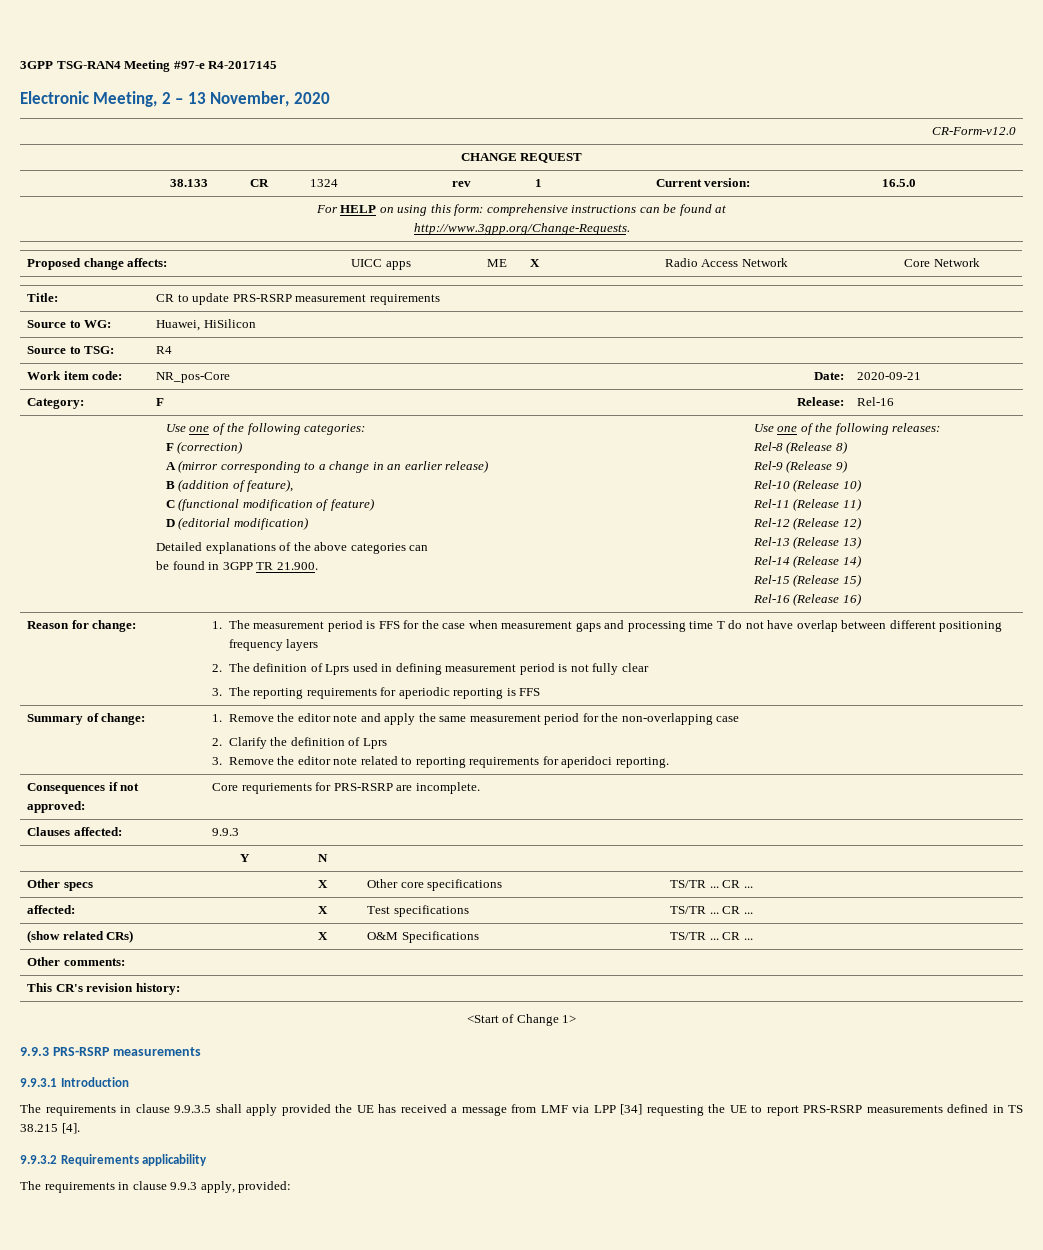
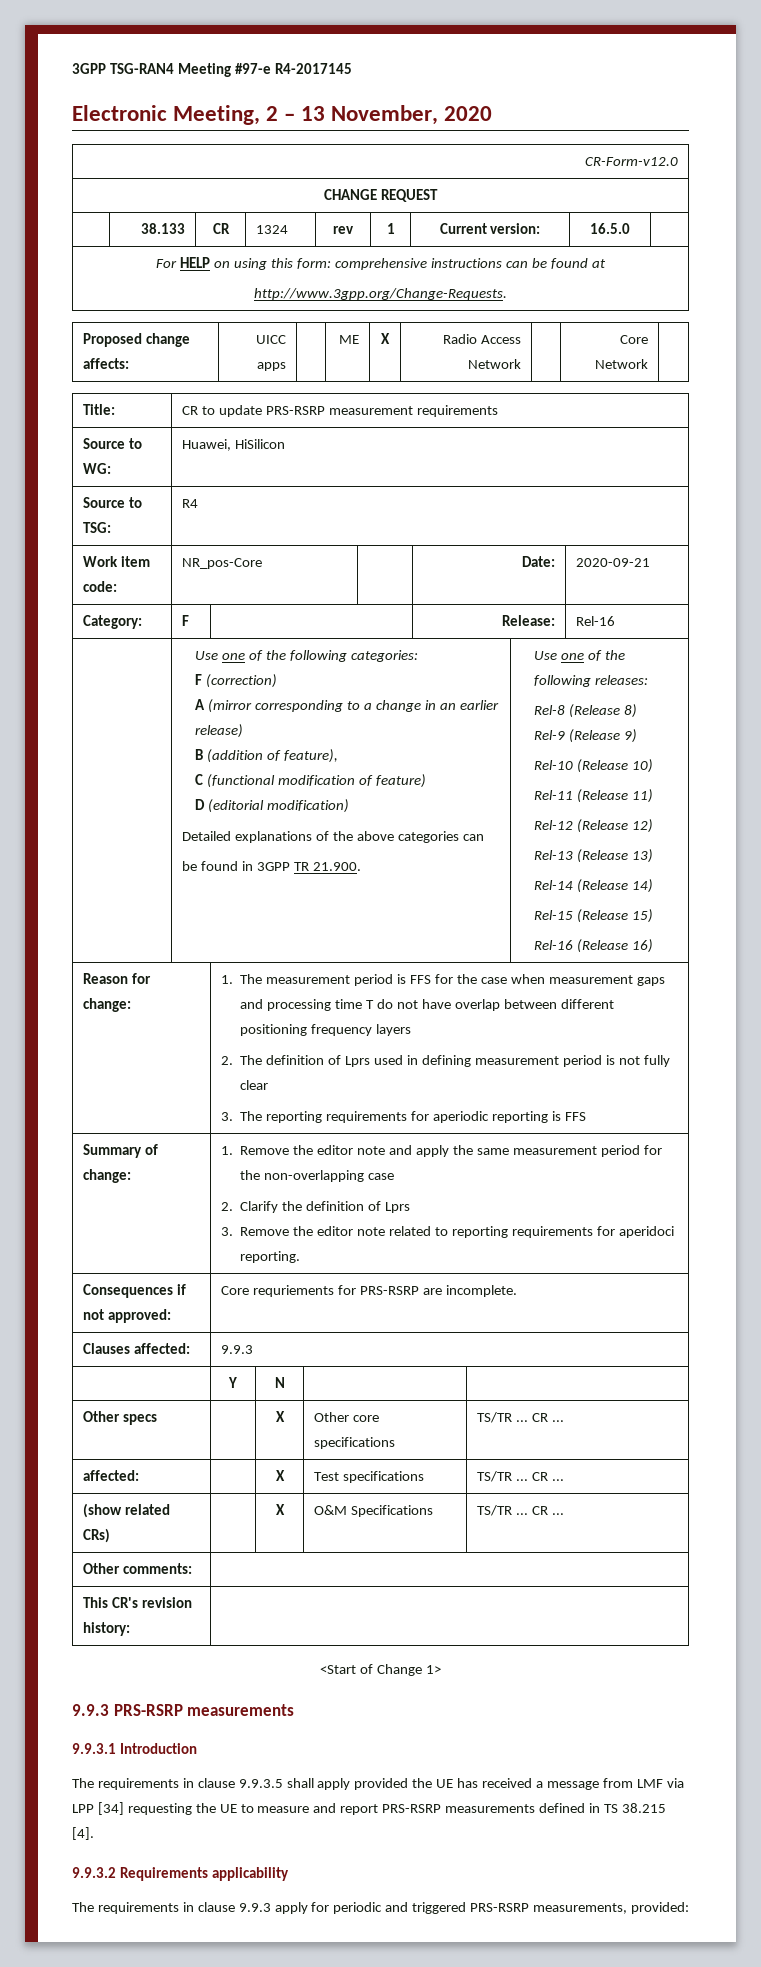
- The requirements in clause 9.9.3.5 shall apply provided the UE has received a message from LMF via LPP [34] requesting the UE to report PRS-RSRP measurements defined in TS 38.215 [4].
+ The requirements in clause 9.9.3.5 shall apply provided the UE has received a message from LMF via LPP [34] requesting the UE to measure and report PRS-RSRP measurements defined in TS 38.215 [4].
- The requirements in clause 9.9.3 apply, provided:
+ The requirements in clause 9.9.3 apply for periodic and triggered PRS-RSRP measurements, provided:

